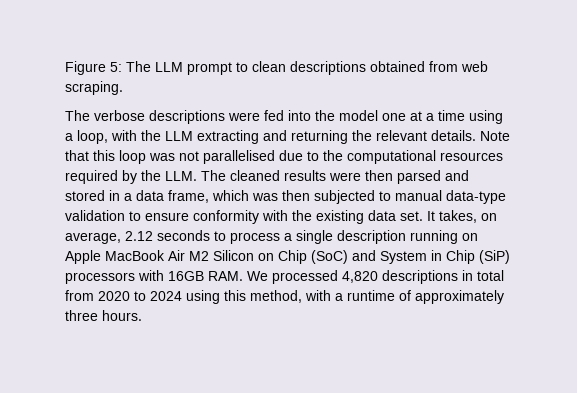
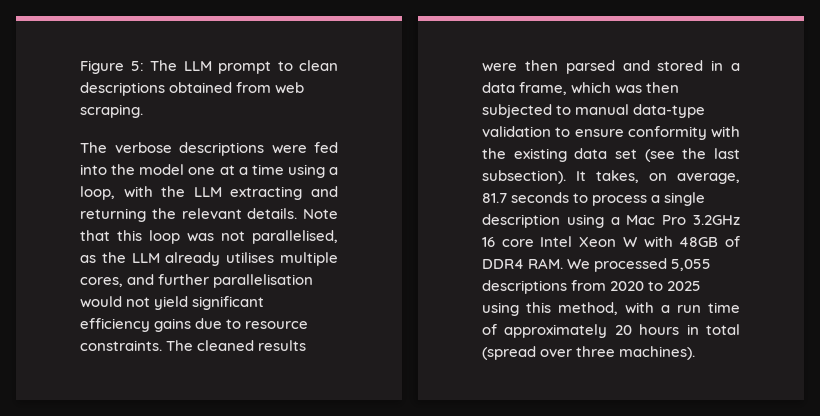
- Note that this loop was not parallelised due to the computational resources required by the LLM. The cleaned results were then parsed and stored in a data frame, which was then subjected to manual data-type validation to ensure conformity with the existing data set.
+ Note that this loop was not parallelised, as the LLM already utilises multiple cores, and further parallelisation would not yield significant efficiency gains due to resource constraints. The cleaned results were then parsed and stored in a data frame, which was then subjected to manual data-type validation to ensure conformity with the existing data set (see the last subsection).
- It takes, on average, 2.12 seconds to process a single description running on Apple MacBook Air M2 Silicon on Chip (SoC) and System in Chip (SiP) processors with 16GB RAM. We processed 4,820 descriptions in total from 2020 to 2024 using this method, with a runtime of approximately three hours.
+ It takes, on average, 81.7 seconds to process a single description using a Mac Pro 3.2GHz 16 core Intel Xeon W with 48GB of DDR4 RAM. We processed 5,055 descriptions from 2020 to 2025 using this method, with a run time of approximately 20 hours in total (spread over three machines).

